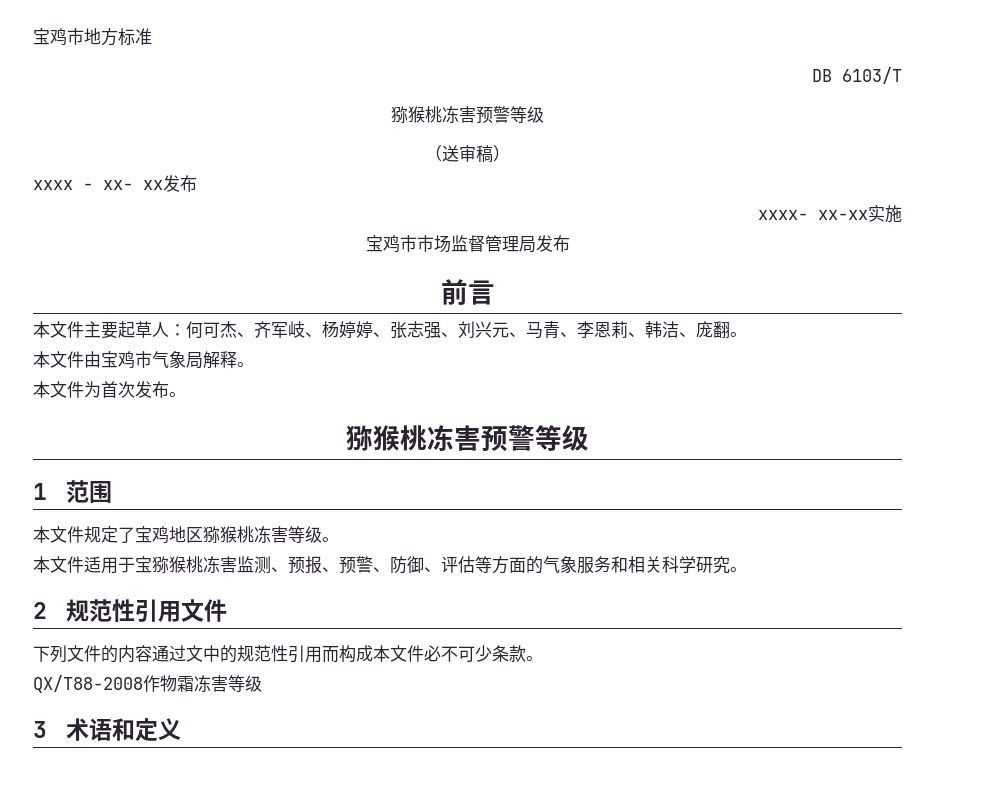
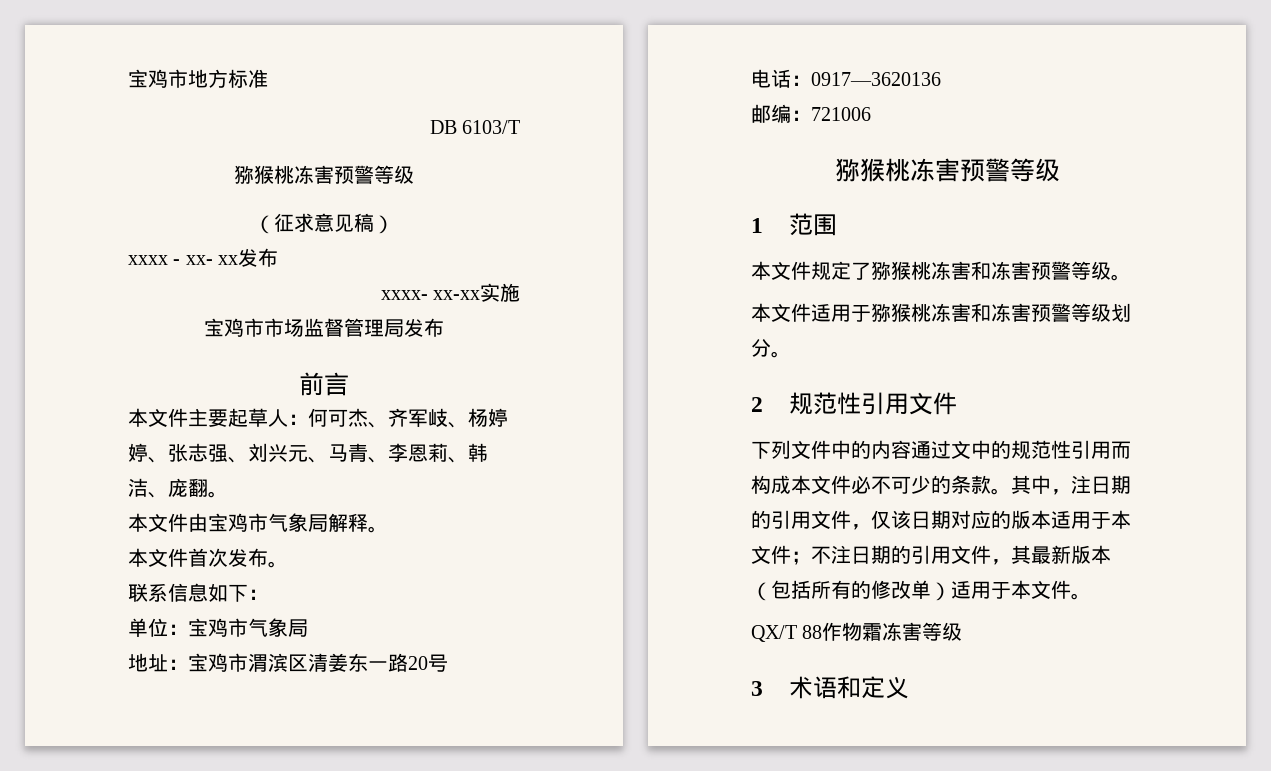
- （送审稿）
+ （征求意见稿）
- 本文件为首次发布。
+ 本文件首次发布。
+ 联系信息如下：
+ 单位：宝鸡市气象局
+ 地址：宝鸡市渭滨区清姜东一路20号
+ 电话：0917—3620136
+ 邮编：721006
- 本文件规定了宝鸡地区猕猴桃冻害等级。
+ 本文件规定了猕猴桃冻害和冻害预警等级。
- 本文件适用于宝猕猴桃冻害监测、预报、预警、防御、评估等方面的气象服务和相关科学研究。
+ 本文件适用于猕猴桃冻害和冻害预警等级划分。
- 下列文件的内容通过文中的规范性引用而构成本文件必不可少条款。
- QX/T88-2008作物霜冻害等级
+ 下列文件中的内容通过文中的规范性引用而构成本文件必不可少的条款。其中，注日期的引用文件，仅该日期对应的版本适用于本文件；不注日期的引用文件，其最新版本（包括所有的修改单）适用于本文件。
+ QX/T 88作物霜冻害等级

